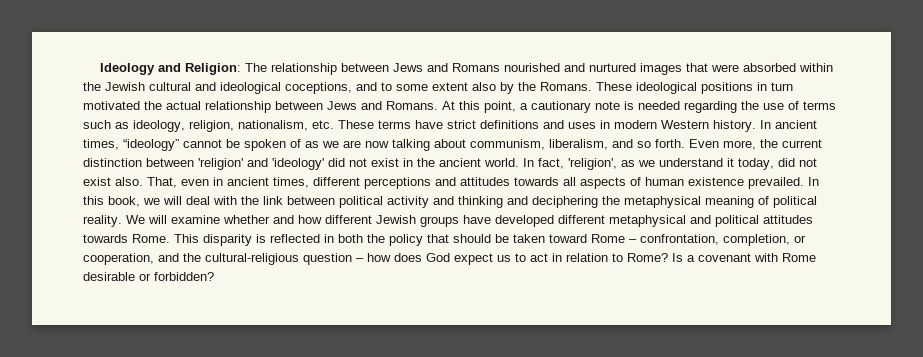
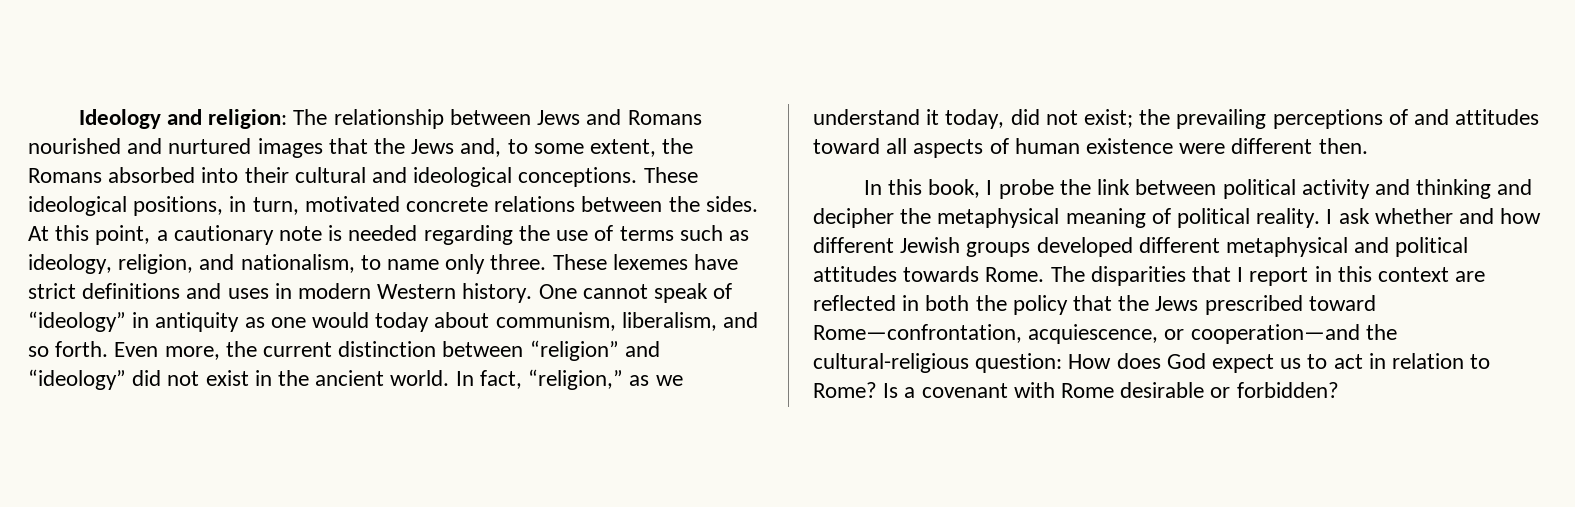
- Ideology and Religion: The relationship between Jews and Romans nourished and nurtured images that were absorbed within the Jewish cultural and ideological coceptions, and to some extent also by the Romans. These ideological positions in turn motivated the actual relationship between Jews and Romans.
+ Ideology and religion: The relationship between Jews and Romans nourished and nurtured images that the Jews and, to some extent, the Romans absorbed into their cultural and ideological conceptions. These ideological positions, in turn, motivated concrete relations between the sides.
- At this point, a cautionary note is needed regarding the use of terms such as ideology, religion, nationalism, etc. These terms have strict definitions and uses in modern Western history.
+ At this point, a cautionary note is needed regarding the use of terms such as ideology, religion, and nationalism, to name only three. These lexemes have strict definitions and uses in modern Western history.
- In ancient times, “ideology” cannot be spoken of as we are now talking about communism, liberalism, and so forth.
+ One cannot speak of “ideology” in antiquity as one would today about communism, liberalism, and so forth.
- Even more, the current distinction between 'religion' and 'ideology' did not exist in the ancient world.
+ Even more, the current distinction between “religion” and “ideology” did not exist in the ancient world.
- In fact, 'religion', as we understand it today, did not exist also. That, even in ancient times, different perceptions and attitudes towards all aspects of human existence prevailed. In this book, we will deal with the link between political activity and thinking and deciphering the metaphysical meaning of political reality.
+ In fact, “religion,” as we understand it today, did not exist; the prevailing perceptions of and attitudes toward all aspects of human existence were different then.
+ In this book, I probe the link between political activity and thinking and decipher the metaphysical meaning of political reality.
- We will examine whether and how different Jewish groups have developed different metaphysical and political attitudes towards Rome.
+ I ask whether and how different Jewish groups developed different metaphysical and political attitudes towards Rome.
- This disparity is reflected in both the policy that should be taken toward Rome – confrontation, completion, or cooperation, and the cultural-religious question – how does God expect us to act in relation to Rome?
+ The disparities that I report in this context are reflected in both the policy that the Jews prescribed toward Rome—confrontation, acquiescence, or cooperation—and the cultural-religious question: How does God expect us to act in relation to Rome?

